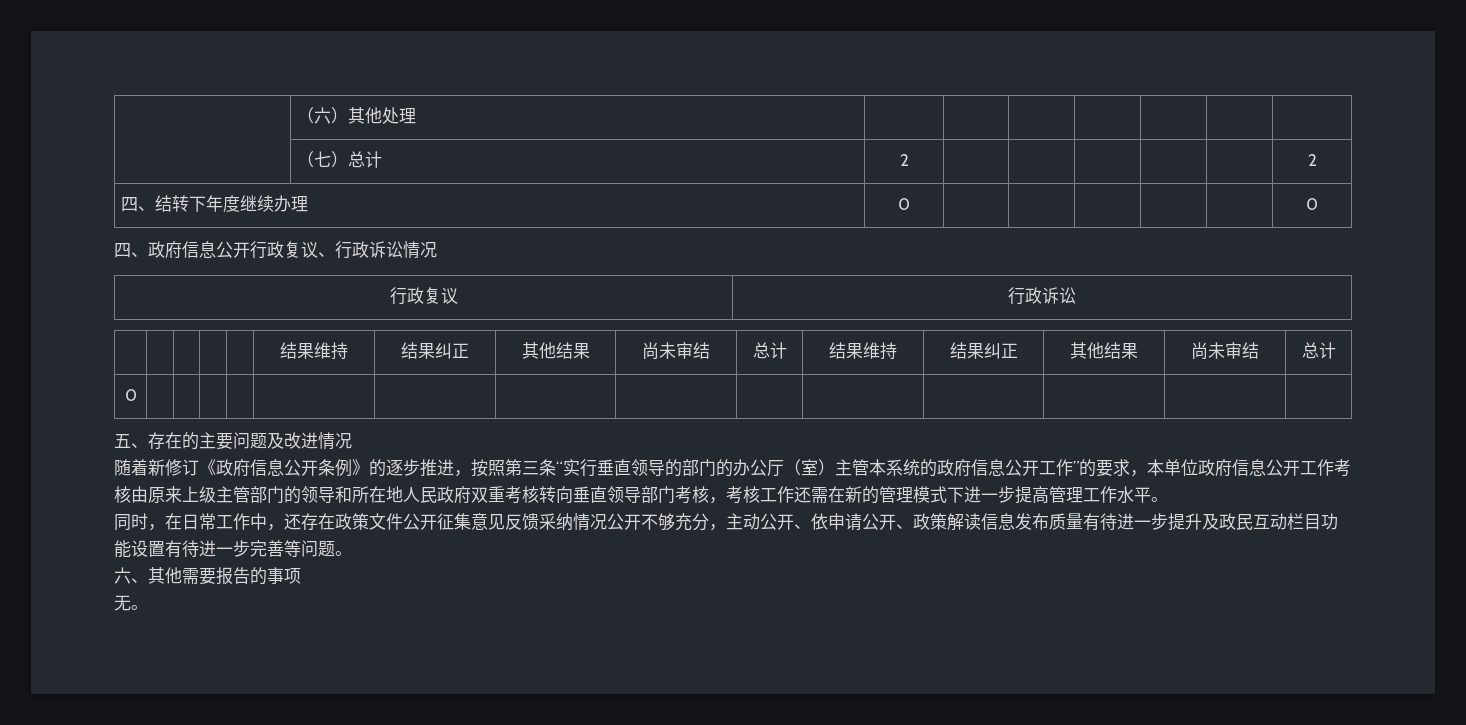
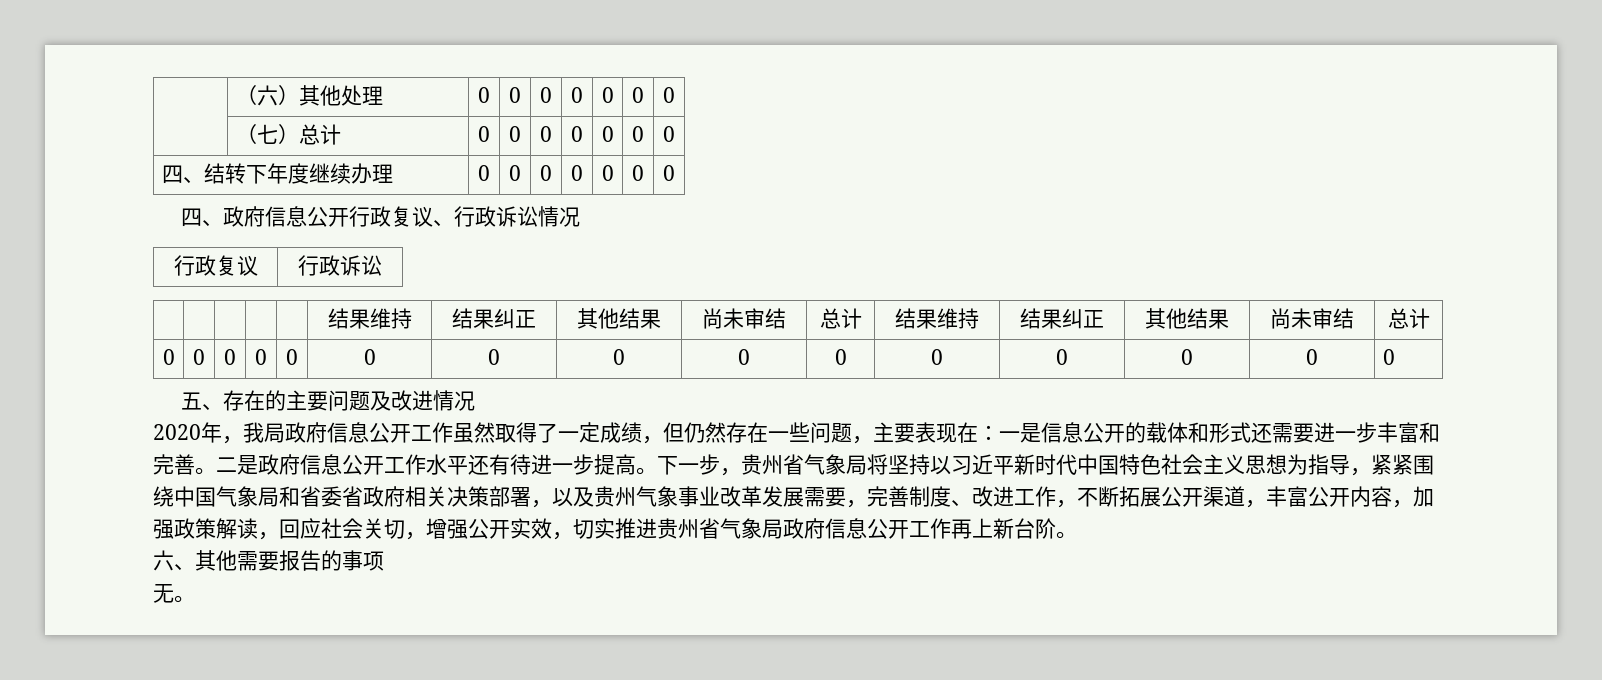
- | （六）其他处理 | | | | | | |
- | （七）总计 | 2 | | | | | | 2
+ | （六）其他处理 | 0 | 0 | 0 | 0 | 0 | 0 | 0
+ | （七）总计 | 0 | 0 | 0 | 0 | 0 | 0 | 0
- 四、结转下年度继续办理 | 0 | | | | | | 0
+ 四、结转下年度继续办理 | 0 | 0 | 0 | 0 | 0 | 0 | 0
- 0 | | | | | | | | | | | | | |
+ 0 | 0 | 0 | 0 | 0 | 0 | 0 | 0 | 0 | 0 | 0 | 0 | 0 | 0 | 0
- 随着新修订《政府信息公开条例》的逐步推进，按照第三条“实行垂直领导的部门的办公厅（室）主管本系统的政府信息公开工作”的要求，本单位政府信息公开工作考核由原来上级主管部门的领导和所在地人民政府双重考核转向垂直领导部门考核，考核工作还需在新的管理模式下进一步提高管理工作水平。
- 同时，在日常工作中，还存在政策文件公开征集意见反馈采纳情况公开不够充分，主动公开、依申请公开、政策解读信息发布质量有待进一步提升及政民互动栏目功能设置有待进一步完善等问题。
+ 2020年，我局政府信息公开工作虽然取得了一定成绩，但仍然存在一些问题，主要表现在：一是信息公开的载体和形式还需要进一步丰富和完善。二是政府信息公开工作水平还有待进一步提高。下一步，贵州省气象局将坚持以习近平新时代中国特色社会主义思想为指导，紧紧围绕中国气象局和省委省政府相关决策部署，以及贵州气象事业改革发展需要，完善制度、改进工作，不断拓展公开渠道，丰富公开内容，加强政策解读，回应社会关切，增强公开实效，切实推进贵州省气象局政府信息公开工作再上新台阶。

